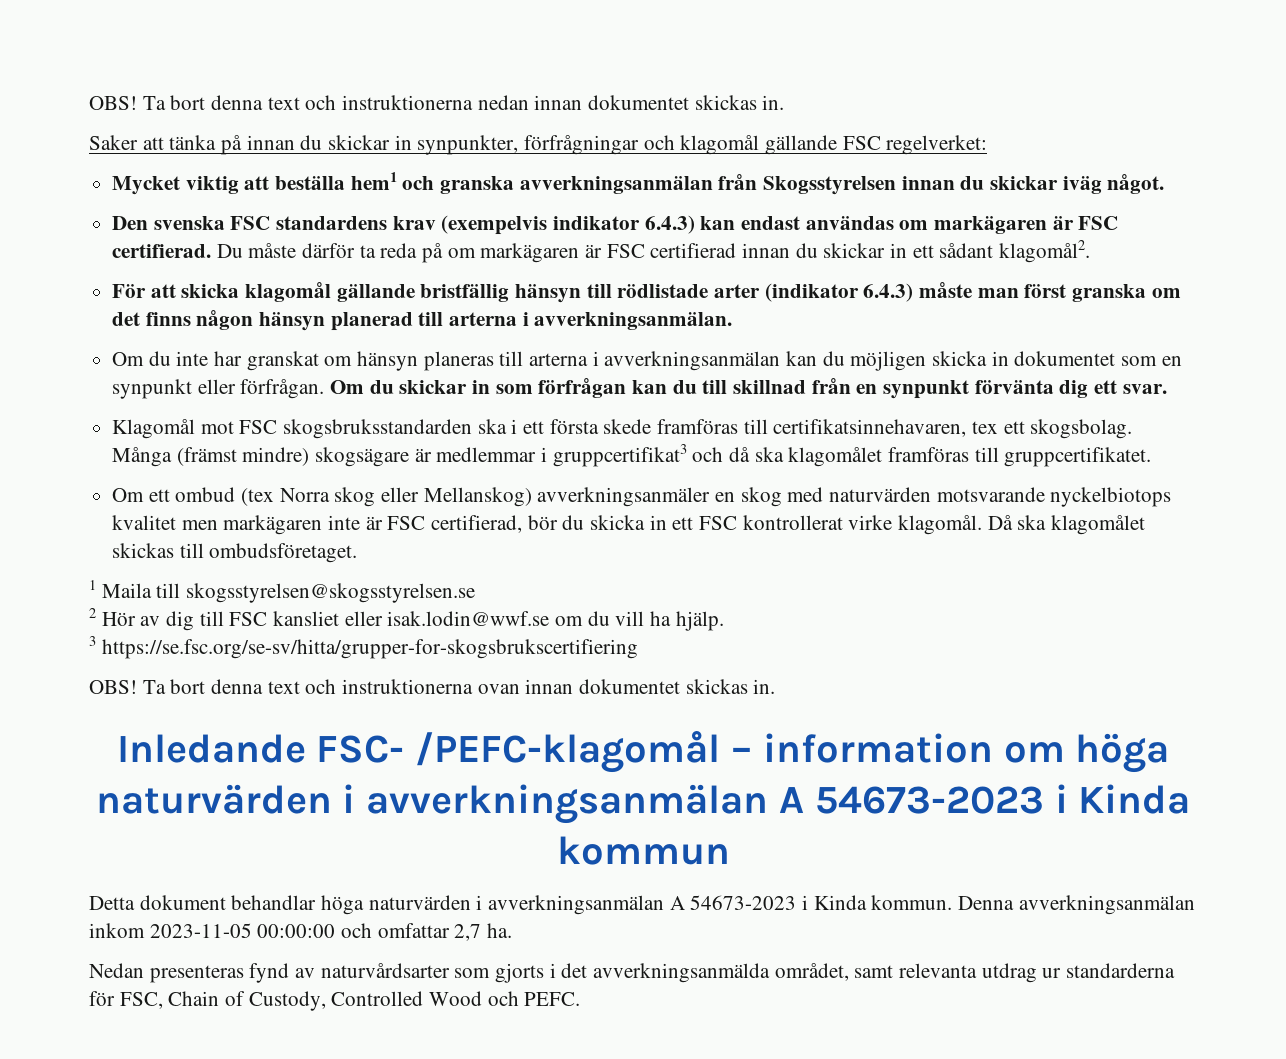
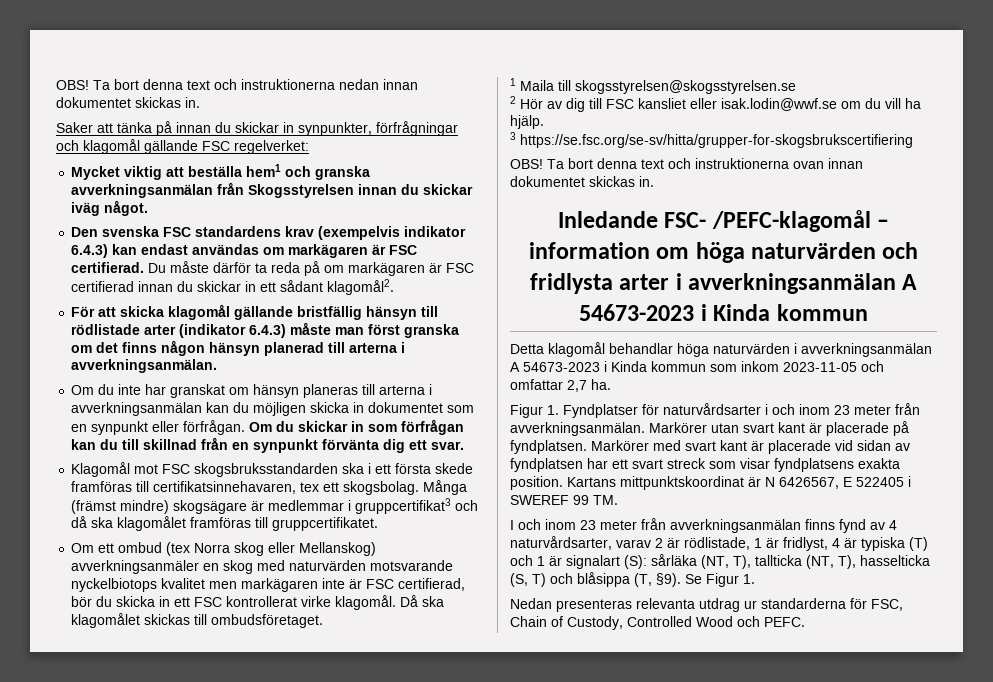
- Inledande FSC- /PEFC-klagomål – information om höga naturvärden i avverkningsanmälan A 54673-2023 i Kinda kommun
+ Inledande FSC- /PEFC-klagomål – information om höga naturvärden och fridlysta arter i avverkningsanmälan A 54673-2023 i Kinda kommun
- Detta dokument behandlar höga naturvärden i avverkningsanmälan A 54673-2023 i Kinda kommun. Denna avverkningsanmälan inkom 2023-11-05 00:00:00 och omfattar 2,7 ha.
+ Detta klagomål behandlar höga naturvärden i avverkningsanmälan A 54673-2023 i Kinda kommun som inkom 2023-11-05 och omfattar 2,7 ha.
- Nedan presenteras fynd av naturvårdsarter som gjorts i det avverkningsanmälda området, samt relevanta utdrag ur standarderna för FSC, Chain of Custody, Controlled Wood och PEFC.
+ Figur 1. Fyndplatser för naturvårdsarter i och inom 23 meter från avverkningsanmälan. Markörer utan svart kant är placerade på fyndplatsen. Markörer med svart kant är placerade vid sidan av fyndplatsen har ett svart streck som visar fyndplatsens exakta position. Kartans mittpunktskoordinat är N 6426567, E 522405 i SWEREF 99 TM.
+ I och inom 23 meter från avverkningsanmälan finns fynd av 4 naturvårdsarter, varav 2 är rödlistade, 1 är fridlyst, 4 är typiska (T) och 1 är signalart (S): sårläka (NT, T), tallticka (NT, T), hasselticka (S, T) och blåsippa (T, §9). Se Figur 1.
+ Nedan presenteras relevanta utdrag ur standarderna för FSC, Chain of Custody, Controlled Wood och PEFC.

